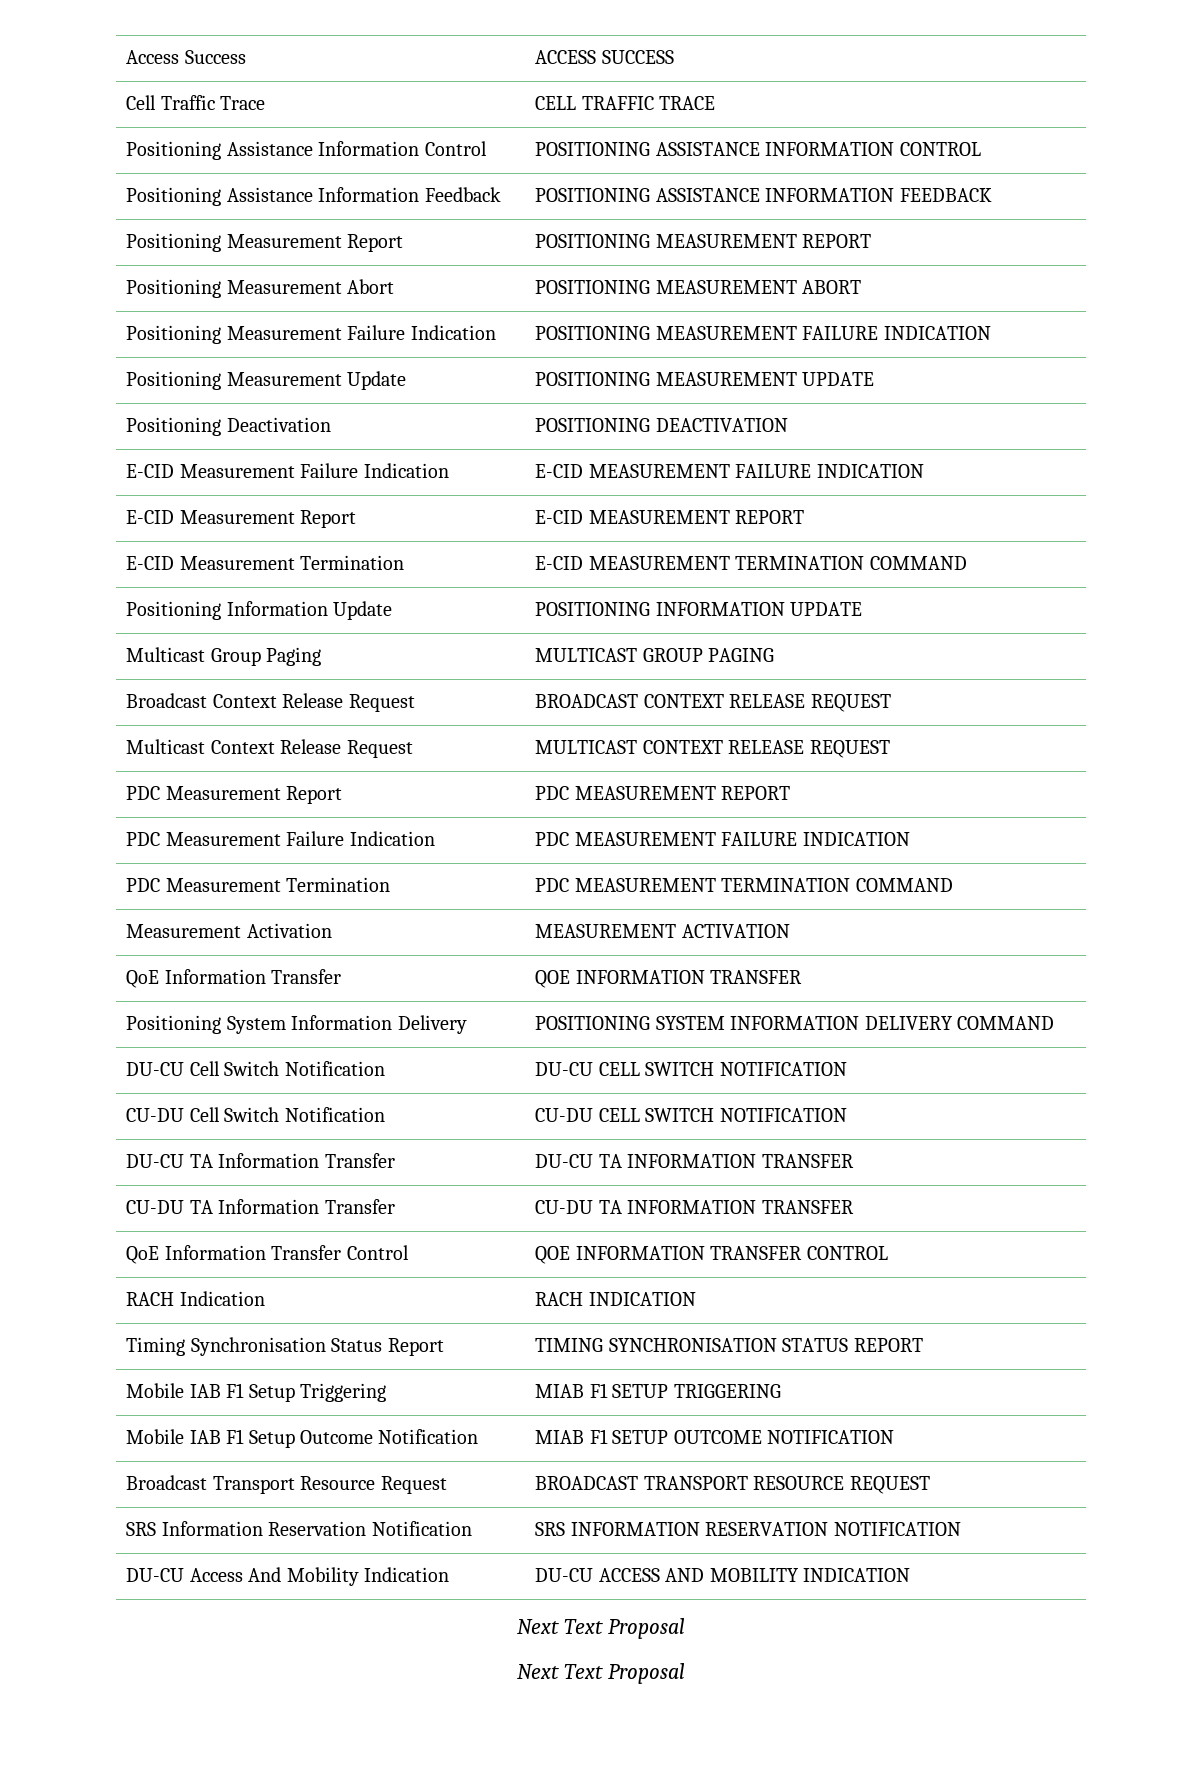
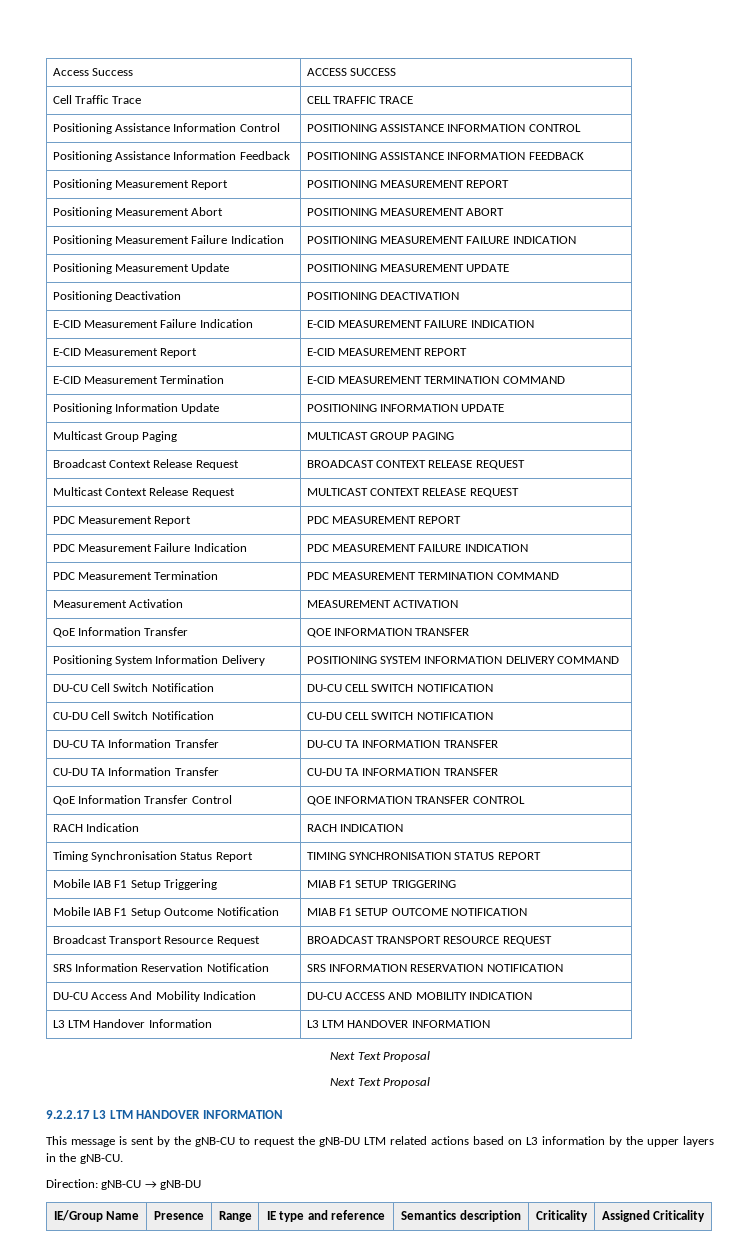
+ L3 LTM Handover Information | L3 LTM HANDOVER INFORMATION
+ 9.2.2.17 L3 LTM HANDOVER INFORMATION
+ This message is sent by the gNB-CU to request the gNB-DU LTM related actions based on L3 information by the upper layers in the gNB-CU.
+ Direction: gNB-CU → gNB-DU
+ IE/Group Name | Presence | Range | IE type and reference | Semantics description | Criticality | Assigned Criticality

